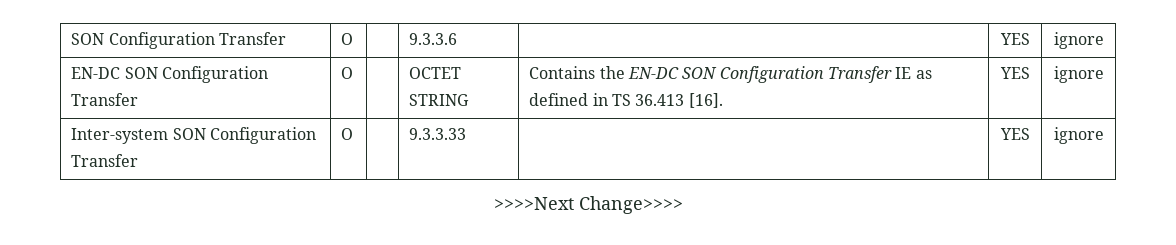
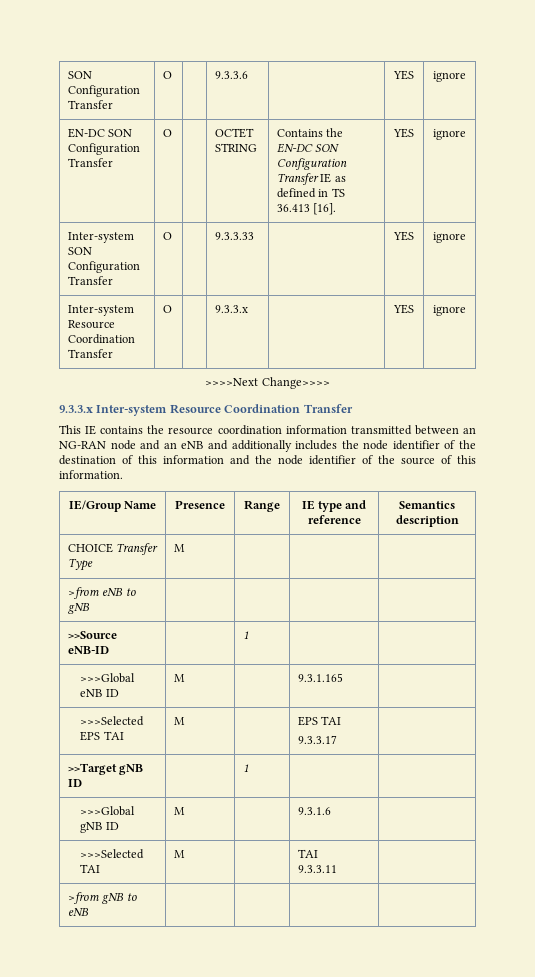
+ Inter-system Resource Coordination Transfer | O | | 9.3.3.x | | YES | ignore
  >>>>Next Change>>>>
+ 9.3.3.x Inter-system Resource Coordination Transfer
+ This IE contains the resource coordination information transmitted between an NG-RAN node and an eNB and additionally includes the node identifier of the destination of this information and the node identifier of the source of this information.
+ IE/Group Name | Presence | Range | IE type and reference | Semantics description
+ CHOICE Transfer Type | M | | |
+ >from eNB to gNB | | | |
+ >>Source eNB-ID | | 1 | |
+ >>>Global eNB ID | M | | 9.3.1.165 |
+ >>>Selected EPS TAI | M | | EPS TAI
+ 9.3.3.17 |
+ >>Target gNB ID | | 1 | |
+ >>>Global gNB ID | M | | 9.3.1.6 |
+ >>>Selected TAI | M | | TAI
+ 9.3.3.11 |
+ >from gNB to eNB | | | |

